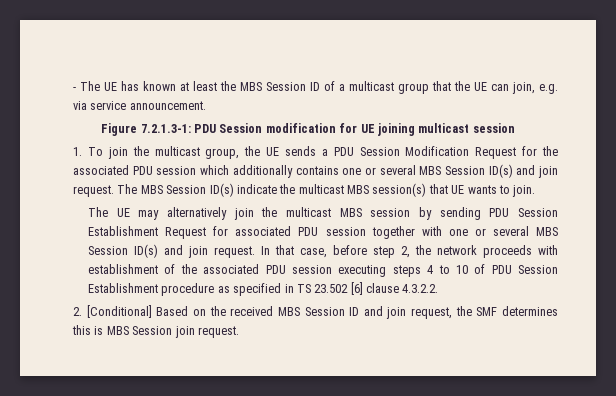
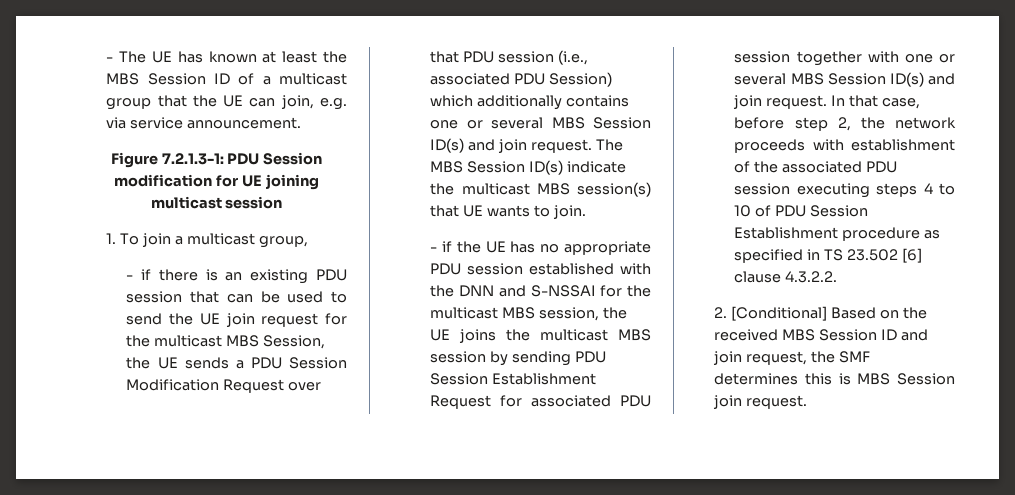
- 1. To join the multicast group, the UE sends a PDU Session Modification Request for the associated PDU session which additionally contains one or several MBS Session ID(s) and join request.
+ 1. To join a multicast group,
+ - if there is an existing PDU session that can be used to send the UE join request for the multicast MBS Session, the UE sends a PDU Session Modification Request over that PDU session (i.e., associated PDU Session) which additionally contains one or several MBS Session ID(s) and join request.
- The UE may alternatively join the multicast MBS session by sending PDU Session Establishment Request for associated PDU session together with one or several MBS Session ID(s) and join request.
+ - if the UE has no appropriate PDU session established with the DNN and S-NSSAI for the multicast MBS session, the UE joins the multicast MBS session by sending PDU Session Establishment Request for associated PDU session together with one or several MBS Session ID(s) and join request.

